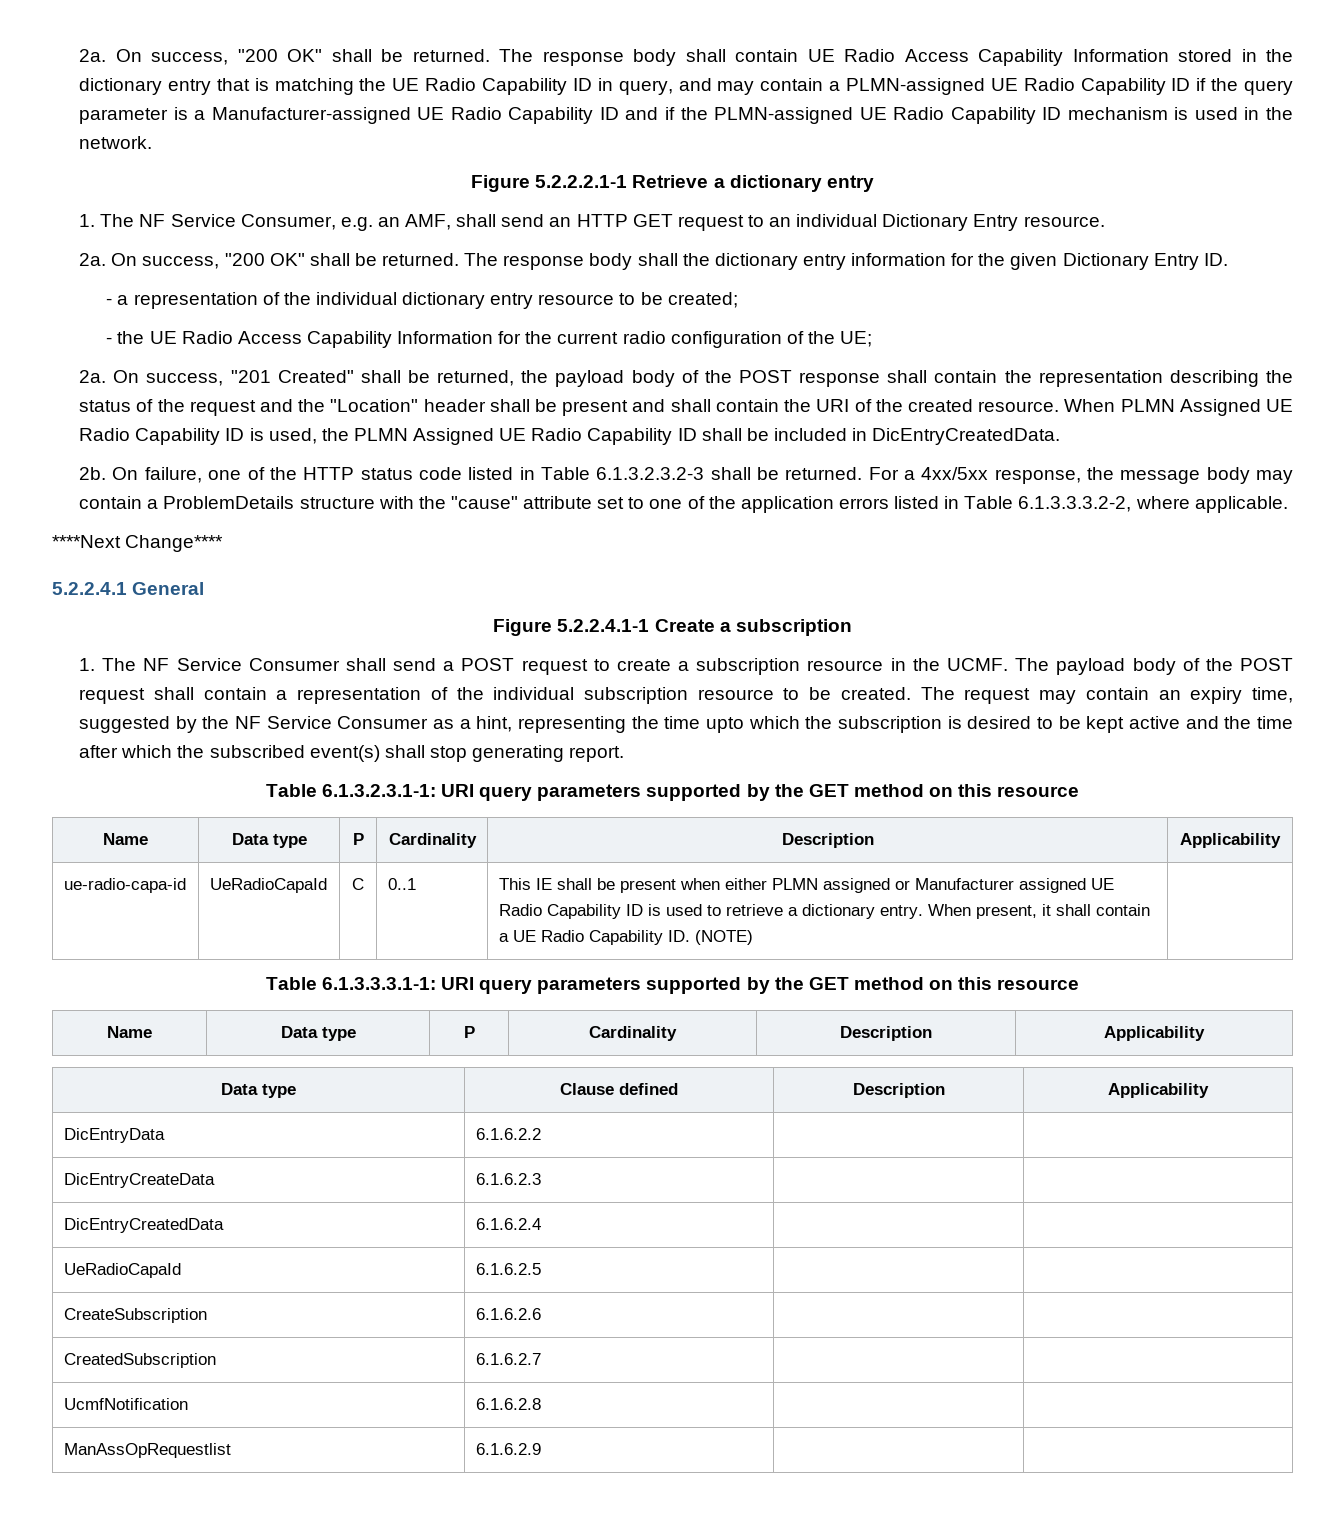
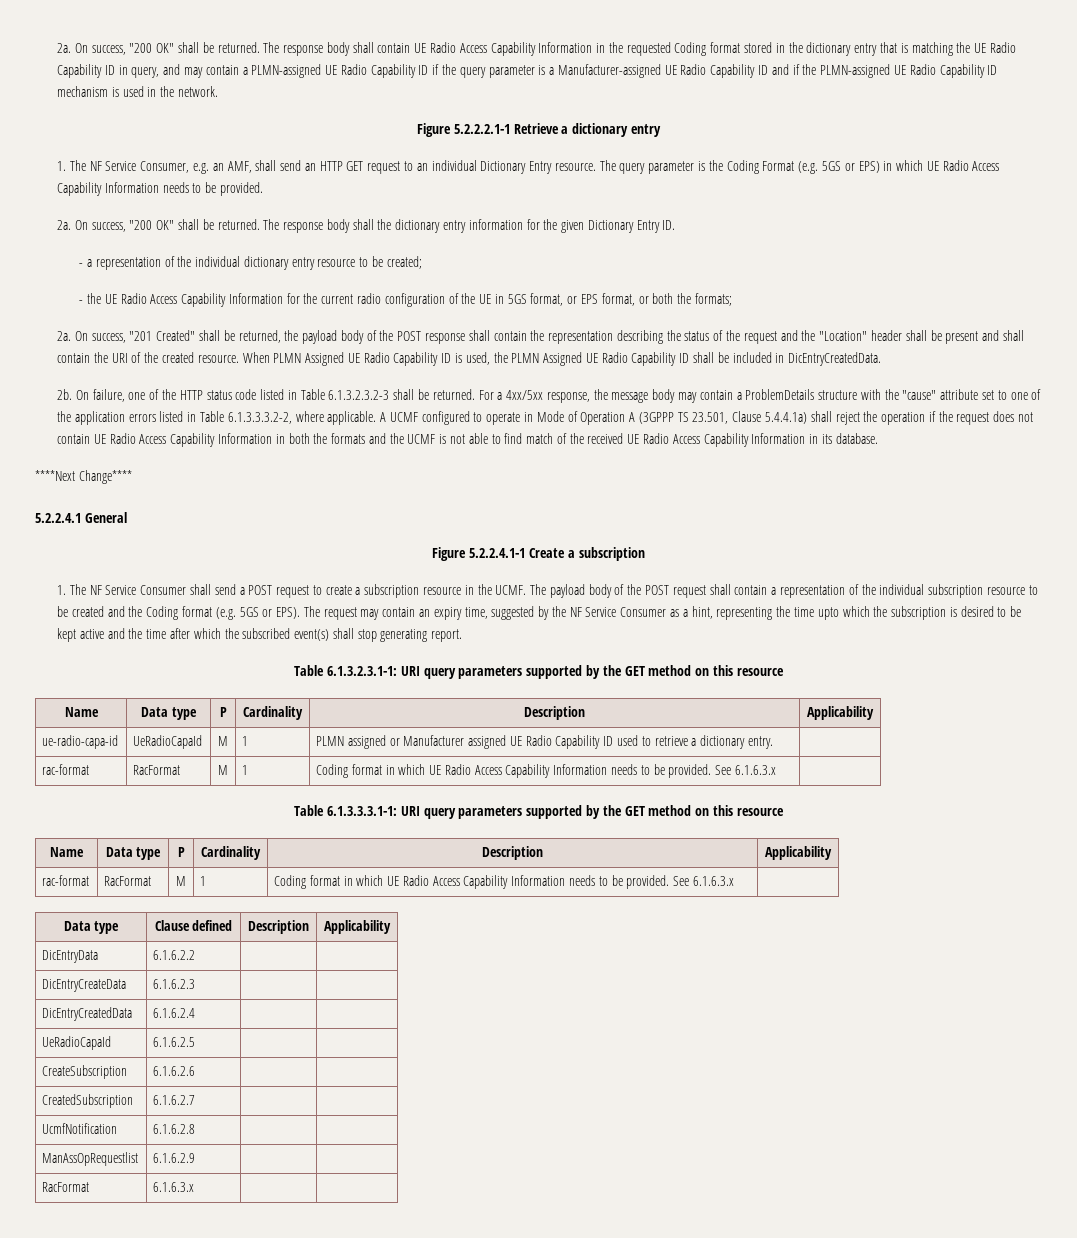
- The response body shall contain UE Radio Access Capability Information stored in the dictionary entry that is matching the UE Radio Capability ID in query, and may contain a PLMN-assigned UE Radio Capability ID if the query parameter is a Manufacturer-assigned UE Radio Capability ID and if the PLMN-assigned UE Radio Capability ID mechanism is used in the network.
+ The response body shall contain UE Radio Access Capability Information in the requested Coding format stored in the dictionary entry that is matching the UE Radio Capability ID in query, and may contain a PLMN-assigned UE Radio Capability ID if the query parameter is a Manufacturer-assigned UE Radio Capability ID and if the PLMN-assigned UE Radio Capability ID mechanism is used in the network.
+ The query parameter is the Coding Format (e.g. 5GS or EPS) in which UE Radio Access Capability Information needs to be provided.
- - the UE Radio Access Capability Information for the current radio configuration of the UE;
+ - the UE Radio Access Capability Information for the current radio configuration of the UE in 5GS format, or EPS format, or both the formats;
+ A UCMF configured to operate in Mode of Operation A (3GPPP TS 23.501, Clause 5.4.4.1a) shall reject the operation if the request does not contain UE Radio Access Capability Information in both the formats and the UCMF is not able to find match of the received UE Radio Access Capability Information in its database.
- The payload body of the POST request shall contain a representation of the individual subscription resource to be created.
+ The payload body of the POST request shall contain a representation of the individual subscription resource to be created and the Coding format (e.g. 5GS or EPS).
- ue-radio-capa-id | UeRadioCapaId | C | 0..1 | This IE shall be present when either PLMN assigned or Manufacturer assigned UE Radio Capability ID is used to retrieve a dictionary entry. When present, it shall contain a UE Radio Capability ID. (NOTE) |
+ ue-radio-capa-id | UeRadioCapaId | M | 1 | PLMN assigned or Manufacturer assigned UE Radio Capability ID used to retrieve a dictionary entry. |
+ rac-format | RacFormat | M | 1 | Coding format in which UE Radio Access Capability Information needs to be provided. See 6.1.6.3.x |
  Table 6.1.3.3.3.1-1: URI query parameters supported by the GET method on this resource
  Name | Data type | P | Cardinality | Description | Applicability
+ rac-format | RacFormat | M | 1 | Coding format in which UE Radio Access Capability Information needs to be provided. See 6.1.6.3.x |
+ RacFormat | 6.1.6.3.x | |

